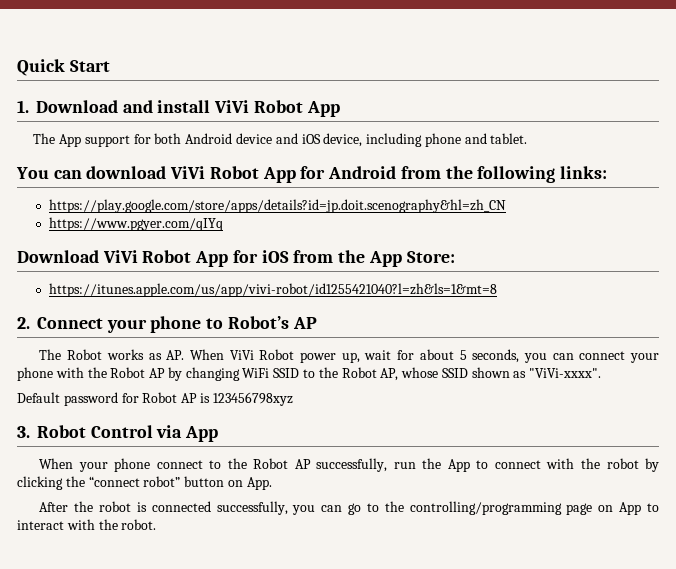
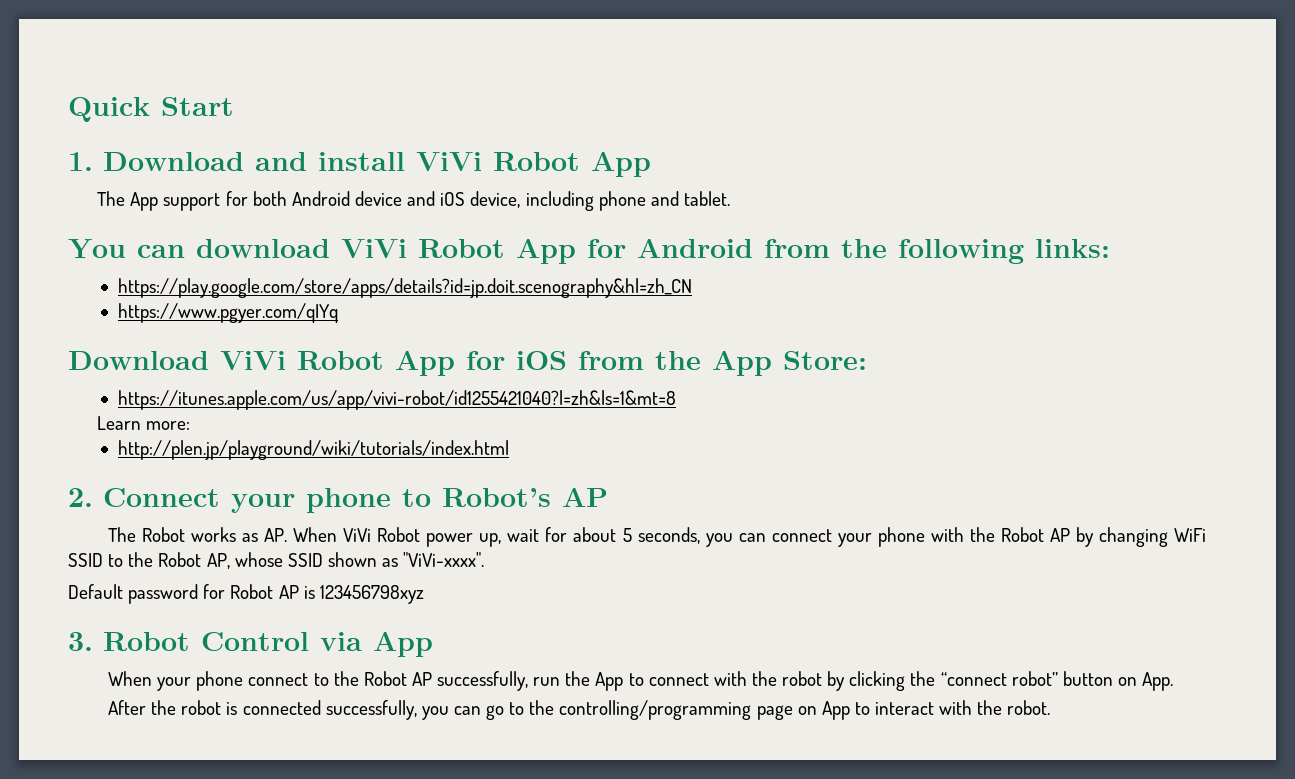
+ Learn more:
+ http://plen.jp/playground/wiki/tutorials/index.html

